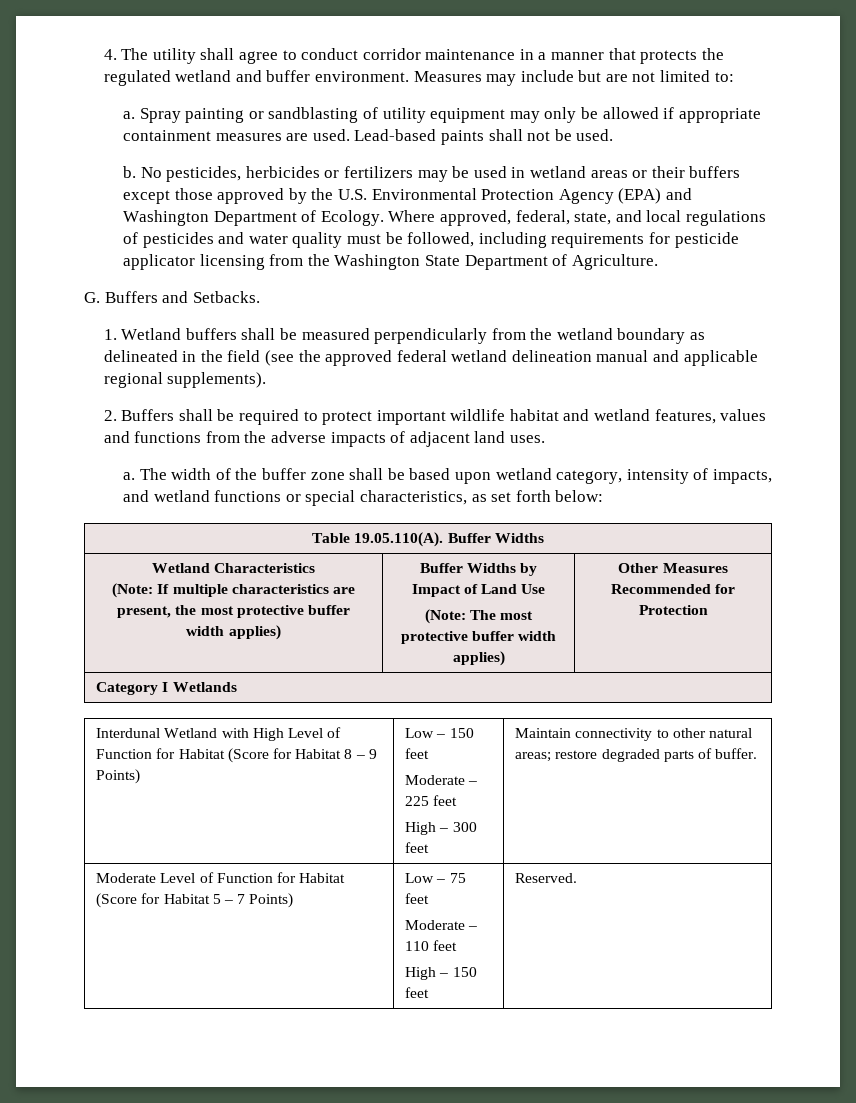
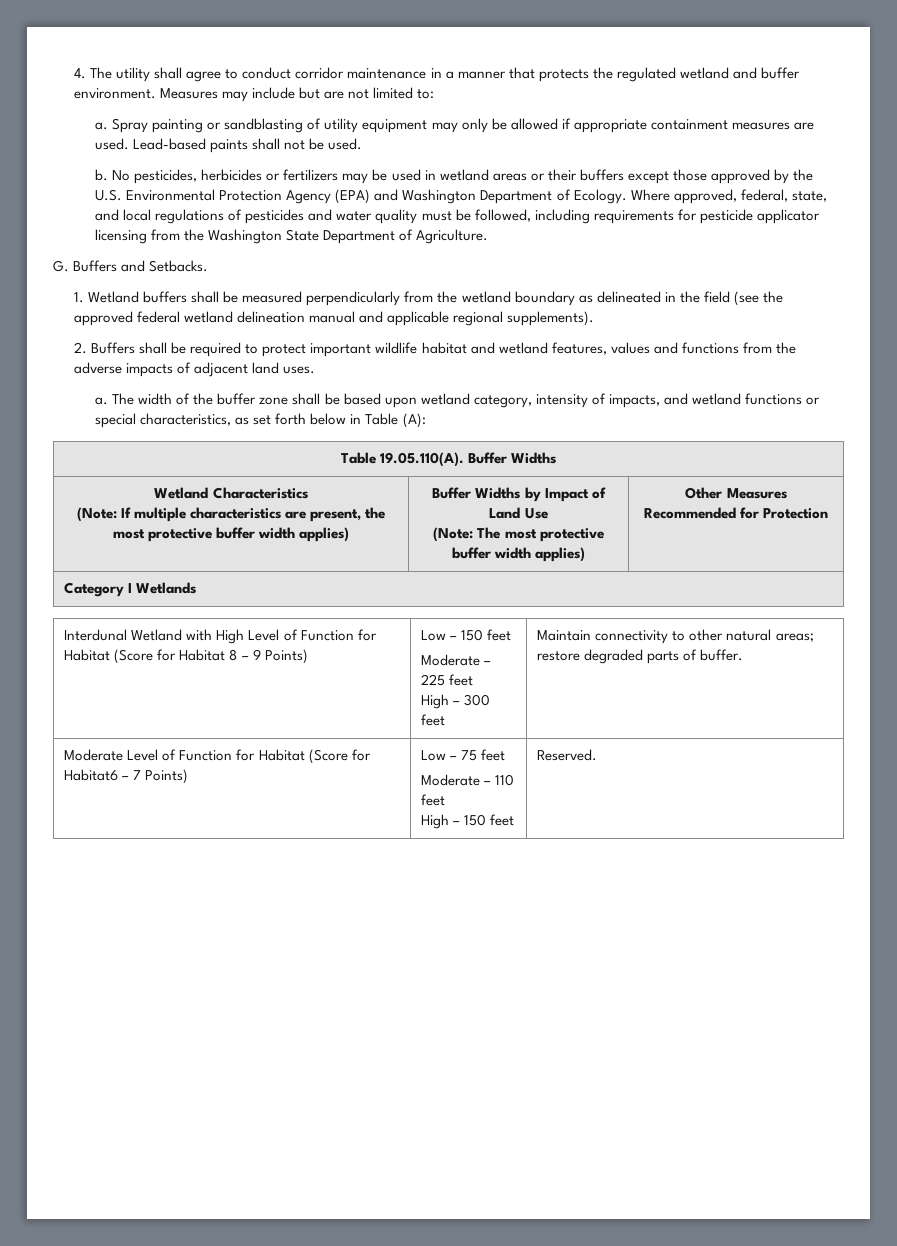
- The width of the buffer zone shall be based upon wetland category, intensity of impacts, and wetland functions or special characteristics, as set forth below:
+ The width of the buffer zone shall be based upon wetland category, intensity of impacts, and wetland functions or special characteristics, as set forth below in Table (A):
- Moderate Level of Function for Habitat (Score for Habitat 5 – 7 Points) | Low – 75 feet
+ Moderate Level of Function for Habitat (Score for Habitat6 – 7 Points) | Low – 75 feet

